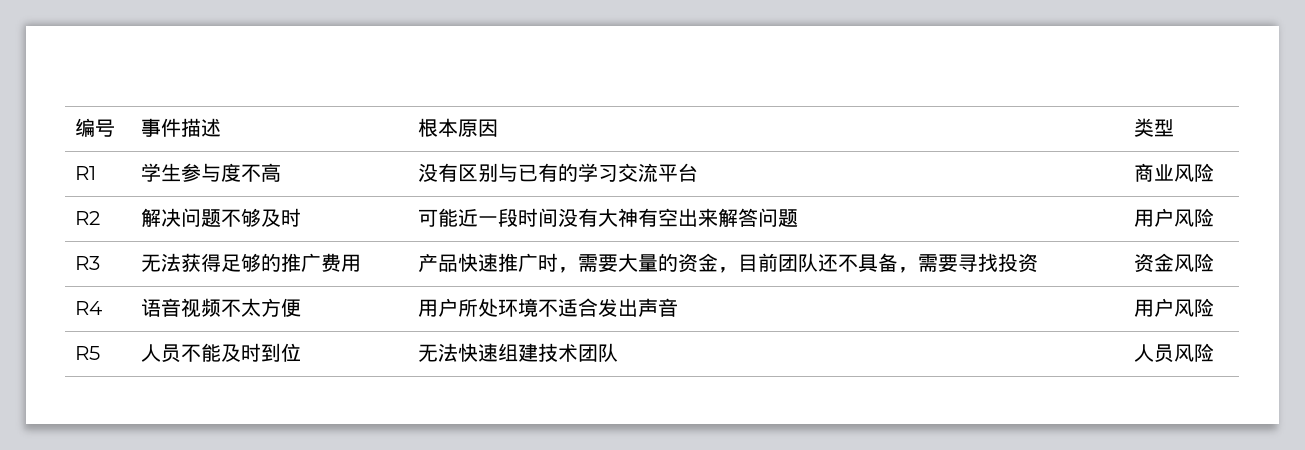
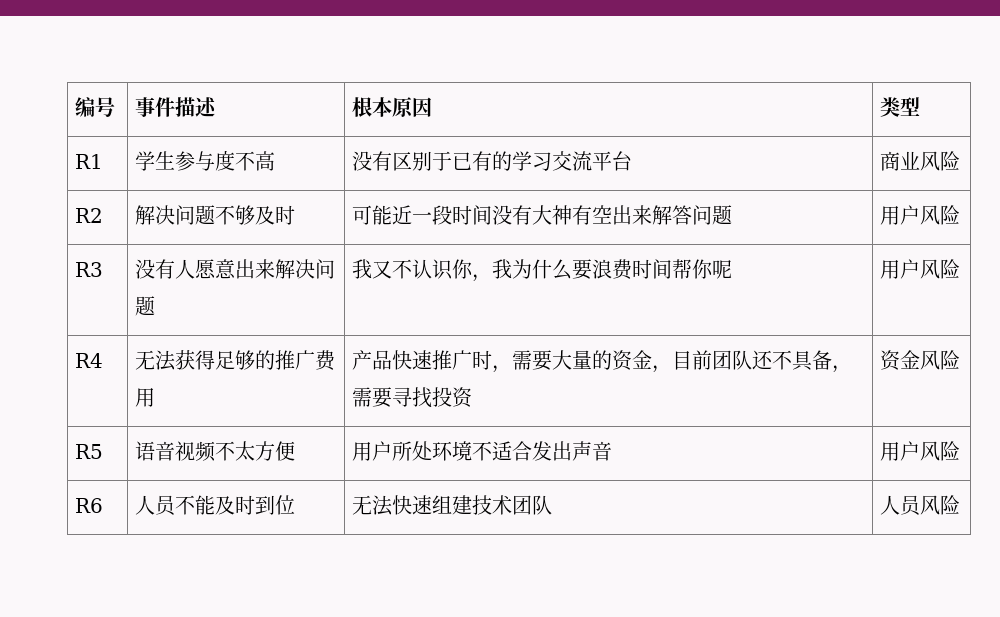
- R1 | 学生参与度不高 | 没有区别与已有的学习交流平台 | 商业风险
+ R1 | 学生参与度不高 | 没有区别于已有的学习交流平台 | 商业风险
- R3 | 无法获得足够的推广费用 | 产品快速推广时，需要大量的资金，目前团队还不具备，需要寻找投资 | 资金风险
+ R3 | 没有人愿意出来解决问题 | 我又不认识你，我为什么要浪费时间帮你呢 | 用户风险
+ R4 | 无法获得足够的推广费用 | 产品快速推广时，需要大量的资金，目前团队还不具备，需要寻找投资 | 资金风险
- R4 | 语音视频不太方便 | 用户所处环境不适合发出声音 | 用户风险
+ R5 | 语音视频不太方便 | 用户所处环境不适合发出声音 | 用户风险
- R5 | 人员不能及时到位 | 无法快速组建技术团队 | 人员风险
+ R6 | 人员不能及时到位 | 无法快速组建技术团队 | 人员风险

